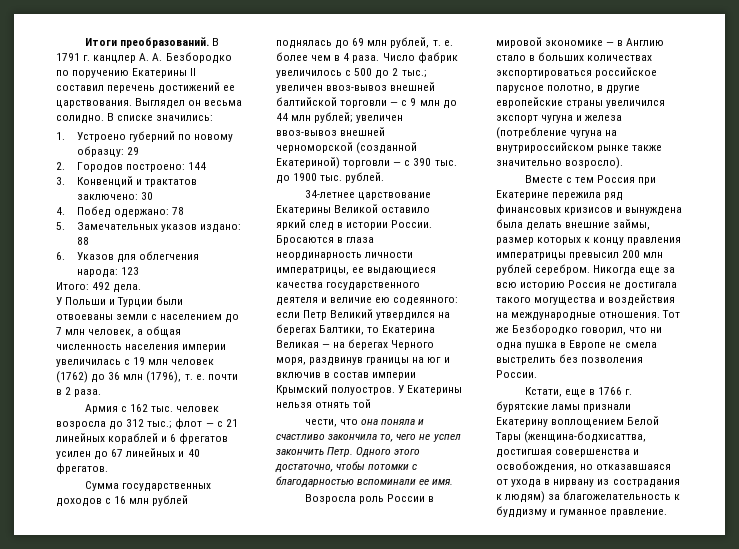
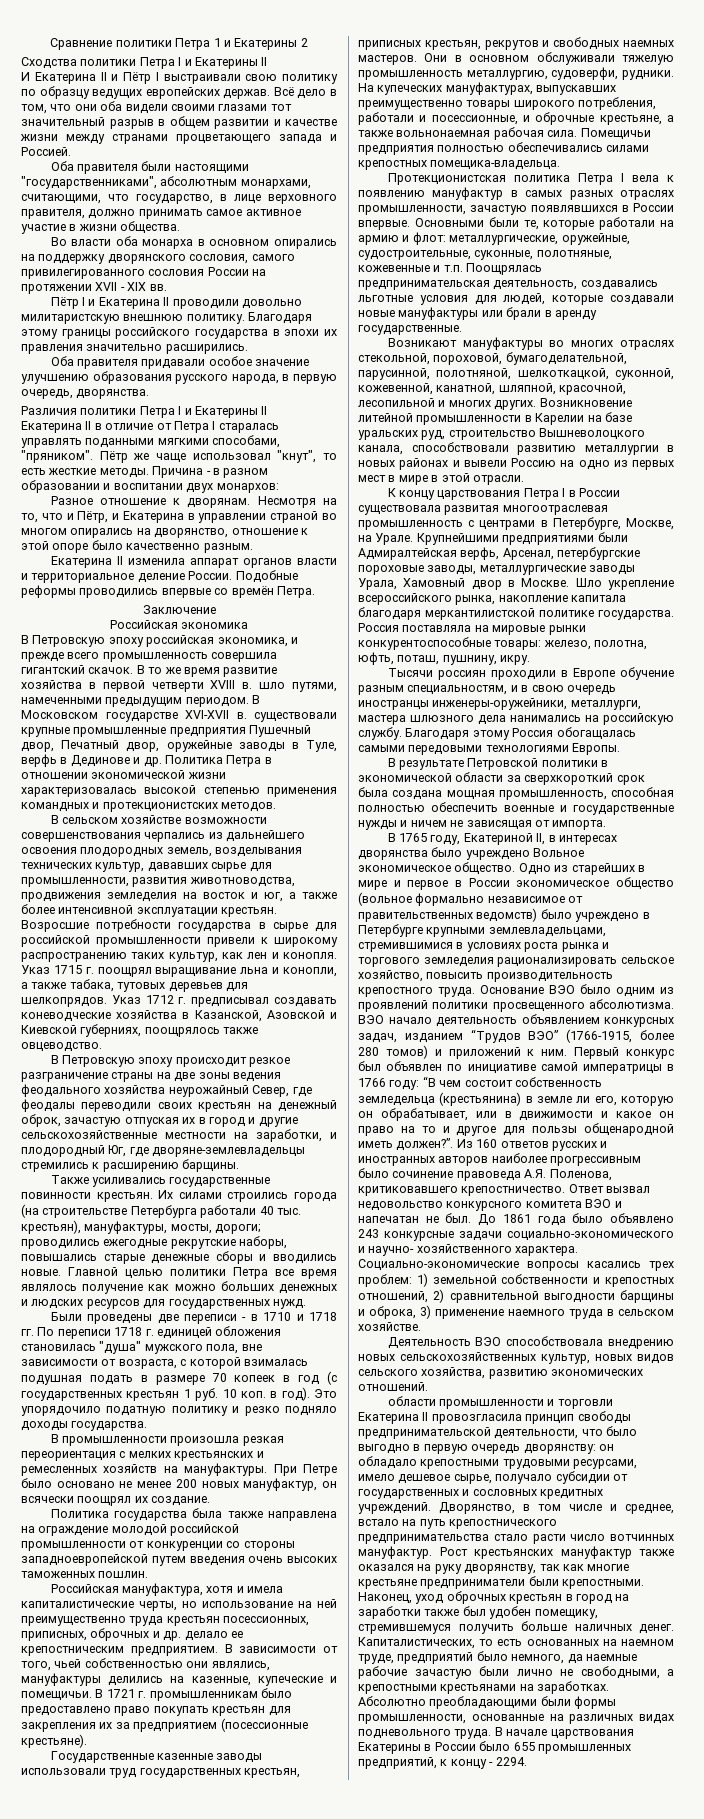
- Итоги преобразований. В 1791 г. канцлер А. А. Безбородко по поручению Екатерины II составил перечень достижений ее царствования. Выглядел он весьма солидно. В списке значились:
- 1. Устроено губерний по новому образцу: 29
- 2. Городов построено: 144
- 3. Конвенций и трактатов заключено: 30
- 4. Побед одержано: 78
- 5. Замечательных указов издано: 88
- 6. Указов для облегчения народа: 123
- Итого: 492 дела.
- У Польши и Турции были отвоеваны земли с населением до 7 млн человек, а общая численность населения империи увеличилась с 19 млн человек (1762) до 36 млн (1796), т. е. почти в 2 раза.
- Армия с 162 тыс. человек возросла до 312 тыс.; флот — с 21 линейных кораблей и 6 фрегатов усилен до 67 линейных и 40 фрегатов.
- Сумма государственных доходов с 16 млн рублей поднялась до 69 млн рублей, т. е. более чем в 4 раза. Число фабрик увеличилось с 500 до 2 тыс.; увеличен ввоз-вывоз внешней балтийской торговли — с 9 млн до 44 млн рублей; увеличен ввоз-вывоз внешней черноморской (созданной Екатериной) торговли — с 390 тыс. до 1900 тыс. рублей.
- 34-летнее царствование Екатерины Великой оставило яркий след в истории России. Бросаются в глаза неординарность личности императрицы, ее выдающиеся качества государственного деятеля и величие ею содеянного: если Петр Великий утвердился на берегах Балтики, то Екатерина Великая — на берегах Черного моря, раздвинув границы на юг и включив в состав империи Крымский полуостров. У Екатерины нельзя отнять той
- чести, что она поняла и счастливо закончила то, чего не успел закончить Петр. Одного этого достаточно, чтобы потомки с благодарностью вспоминали ее имя.
- Возросла роль России в мировой экономике — в Англию стало в больших количествах экспортироваться российское парусное полотно, в другие европейские страны увеличился экспорт чугуна и железа (потребление чугуна на внутрироссийском рынке также значительно возросло).
- Вместе с тем Россия при Екатерине пережила ряд финансовых кризисов и вынуждена была делать внешние займы, размер которых к концу правления императрицы превысил 200 млн рублей серебром. Никогда еще за всю историю Россия не достигала такого могущества и воздействия на международные отношения. Тот же Безбородко говорил, что ни одна пушка в Европе не смела выстрелить без позволения России.
- Кстати, еще в 1766 г. бурятские ламы признали Екатерину воплощением Белой Тары (женщина-бодхисаттва, достигшая совершенства и освобождения, но отказавшаяся от ухода в нирвану из сострадания к людям) за благожелательность к буддизму и гуманное правление.
+ Сравнение политики Петра 1 и Екатерины 2
+ Сходства политики Петра I и Екатерины II
+ И Екатерина II и Пётр I выстраивали свою политику по образцу ведущих европейских держав. Всё дело в том, что они оба видели своими глазами тот значительный разрыв в общем развитии и качестве жизни между странами процветающего запада и Россией.
+ Оба правителя были настоящими "государственниками", абсолютным монархами, считающими, что государство, в лице верховного правителя, должно принимать самое активное участие в жизни общества.
+ Во власти оба монарха в основном опирались на поддержку дворянского сословия, самого привилегированного сословия России на протяжении XVII - XIX вв.
+ Пётр I и Екатерина II проводили довольно милитаристскую внешнюю политику. Благодаря этому границы российского государства в эпохи их правления значительно расширились.
+ Оба правителя придавали особое значение улучшению образования русского народа, в первую очередь, дворянства.
+ Различия политики Петра I и Екатерины II
+ Екатерина II в отличие от Петра I старалась управлять поданными мягкими способами, "пряником". Пётр же чаще использовал "кнут", то есть жесткие методы. Причина - в разном образовании и воспитании двух монархов:
+ Разное отношение к дворянам. Несмотря на то, что и Пётр, и Екатерина в управлении страной во многом опирались на дворянство, отношение к этой опоре было качественно разным.
+ Екатерина II изменила аппарат органов власти и территориальное деление России. Подобные реформы проводились впервые со времён Петра.
+ Заключение
+ Российская экономика
+ В Петровскую эпоху российская экономика, и прежде всего промышленность совершила гигантский скачок. В то же время развитие хозяйства в первой четверти XVIII в. шло путями, намеченными предыдущим периодом. В Московском государстве XVI-XVII в. существовали крупные промышленные предприятия Пушечный двор, Печатный двор, оружейные заводы в Туле, верфь в Дединове и др. Политика Петра в отношении экономической жизни характеризовалась высокой степенью применения командных и протекционистских методов.
+ В сельском хозяйстве возможности совершенствования черпались из дальнейшего освоения плодородных земель, возделывания технических культур, дававших сырье для промышленности, развития животноводства, продвижения земледелия на восток и юг, а также более интенсивной эксплуатации крестьян. Возросшие потребности государства в сырье для российской промышленности привели к широкому распространению таких культур, как лен и конопля. Указ 1715 г. поощрял выращивание льна и конопли, а также табака, тутовых деревьев для шелкопрядов. Указ 1712 г. предписывал создавать коневодческие хозяйства в Казанской, Азовской и Киевской губерниях, поощрялось также овцеводство.
+ В Петровскую эпоху происходит резкое разграничение страны на две зоны ведения феодального хозяйства неурожайный Север, где феодалы переводили своих крестьян на денежный оброк, зачастую отпуская их в город и другие сельскохозяйственные местности на заработки, и плодородный Юг, где дворяне-землевладельцы стремились к расширению барщины.
+ Также усиливались государственные повинности крестьян. Их силами строились города (на строительстве Петербурга работали 40 тыс. крестьян), мануфактуры, мосты, дороги; проводились ежегодные рекрутские наборы, повышались старые денежные сборы и вводились новые. Главной целью политики Петра все время являлось получение как можно больших денежных и людских ресурсов для государственных нужд.
+ Были проведены две переписи - в 1710 и 1718 гг. По переписи 1718 г. единицей обложения становилась "душа" мужского пола, вне зависимости от возраста, с которой взималась подушная подать в размере 70 копеек в год (с государственных крестьян 1 руб. 10 коп. в год). Это упорядочило податную политику и резко подняло доходы государства.
+ В промышленности произошла резкая переориентация с мелких крестьянских и ремесленных хозяйств на мануфактуры. При Петре было основано не менее 200 новых мануфактур, он всячески поощрял их создание.
+ Политика государства была также направлена на ограждение молодой российской промышленности от конкуренции со стороны западноевропейской путем введения очень высоких таможенных пошлин.
+ Российская мануфактура, хотя и имела капиталистические черты, но использование на ней преимущественно труда крестьян посессионных, приписных, оброчных и др. делало ее крепостническим предприятием. В зависимости от того, чьей собственностью они являлись, мануфактуры делились на казенные, купеческие и помещичьи. В 1721 г. промышленникам было предоставлено право покупать крестьян для закрепления их за предприятием (посессионные крестьяне).
+ Государственные казенные заводы использовали труд государственных крестьян, приписных крестьян, рекрутов и свободных наемных мастеров. Они в основном обслуживали тяжелую промышленность металлургию, судоверфи, рудники. На купеческих мануфактурах, выпускавших преимущественно товары широкого потребления, работали и посессионные, и оброчные крестьяне, а также вольнонаемная рабочая сила. Помещичьи предприятия полностью обеспечивались силами крепостных помещика-владельца.
+ Протекционистская политика Петра I вела к появлению мануфактур в самых разных отраслях промышленности, зачастую появлявшихся в России впервые. Основными были те, которые работали на армию и флот: металлургические, оружейные, судостроительные, суконные, полотняные, кожевенные и т.п. Поощрялась предпринимательская деятельность, создавались льготные условия для людей, которые создавали новые мануфактуры или брали в аренду государственные.
+ Возникают мануфактуры во многих отраслях стекольной, пороховой, бумагоделательной, парусинной, полотняной, шелкоткацкой, суконной, кожевенной, канатной, шляпной, красочной, лесопильной и многих других. Возникновение литейной промышленности в Карелии на базе уральских руд, строительство Вышневолоцкого канала, способствовали развитию металлургии в новых районах и вывели Россию на одно из первых мест в мире в этой отрасли.
+ К концу царствования Петра I в России существовала развитая многоотраслевая промышленность с центрами в Петербурге, Москве, на Урале. Крупнейшими предприятиями были Адмиралтейская верфь, Арсенал, петербургские пороховые заводы, металлургические заводы Урала, Хамовный двор в Москве. Шло укрепление всероссийского рынка, накопление капитала благодаря меркантилистской политике государства. Россия поставляла на мировые рынки конкурентоспособные товары: железо, полотна, юфть, поташ, пушнину, икру.
+ Тысячи россиян проходили в Европе обучение разным специальностям, и в свою очередь иностранцы инженеры-оружейники, металлурги, мастера шлюзного дела нанимались на российскую службу. Благодаря этому Россия обогащалась самыми передовыми технологиями Европы.
+ В результате Петровской политики в экономической области за сверхкороткий срок была создана мощная промышленность, способная полностью обеспечить военные и государственные нужды и ничем не зависящая от импорта.
+ В 1765 году, Екатериной II, в интересах дворянства было учреждено Вольное экономическое общество. Одно из старейших в мире и первое в России экономическое общество (вольное формально независимое от правительственных ведомств) было учреждено в Петербурге крупными землевладельцами, стремившимися в условиях роста рынка и торгового земледелия рационализировать сельское хозяйство, повысить производительность крепостного труда. Основание ВЭО было одним из проявлений политики просвещенного абсолютизма. ВЭО начало деятельность объявлением конкурсных задач, изданием “Трудов ВЭО” (1766-1915, более 280 томов) и приложений к ним. Первый конкурс был объявлен по инициативе самой императрицы в 1766 году: “В чем состоит собственность земледельца (крестьянина) в земле ли его, которую он обрабатывает, или в движимости и какое он право на то и другое для пользы общенародной иметь должен?”. Из 160 ответов русских и иностранных авторов наиболее прогрессивным было сочинение правоведа А.Я. Поленова, критиковавшего крепостничество. Ответ вызвал недовольство конкурсного комитета ВЭО и напечатан не был. До 1861 года было объявлено 243 конкурсные задачи социально-экономического и научно- хозяйственного характера. Социально-экономические вопросы касались трех проблем: 1) земельной собственности и крепостных отношений, 2) сравнительной выгодности барщины и оброка, 3) применение наемного труда в сельском хозяйстве.
+ Деятельность ВЭО способствовала внедрению новых сельскохозяйственных культур, новых видов сельского хозяйства, развитию экономических отношений.
+ области промышленности и торговли Екатерина II провозгласила принцип свободы предпринимательской деятельности, что было выгодно в первую очередь дворянству: он обладало крепостными трудовыми ресурсами, имело дешевое сырье, получало субсидии от государственных и сословных кредитных учреждений. Дворянство, в том числе и среднее, встало на путь крепостнического предпринимательства стало расти число вотчинных мануфактур. Рост крестьянских мануфактур также оказался на руку дворянству, так как многие крестьяне предприниматели были крепостными. Наконец, уход оброчных крестьян в город на заработки также был удобен помещику, стремившемуся получить больше наличных денег. Капиталистических, то есть основанных на наемном труде, предприятий было немного, да наемные рабочие зачастую были лично не свободными, а крепостными крестьянами на заработках. Абсолютно преобладающими были формы промышленности, основанные на различных видах подневольного труда. В начале царствования Екатерины в России было 655 промышленных предприятий, к концу - 2294.

